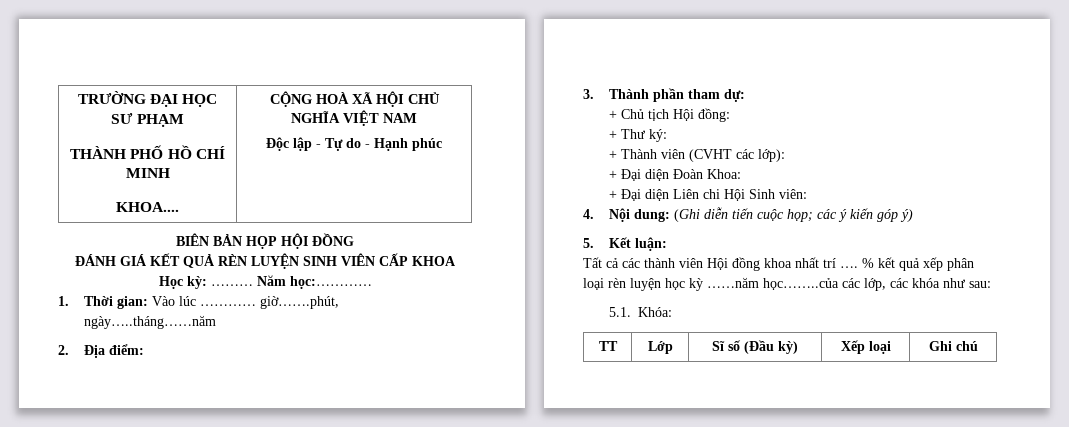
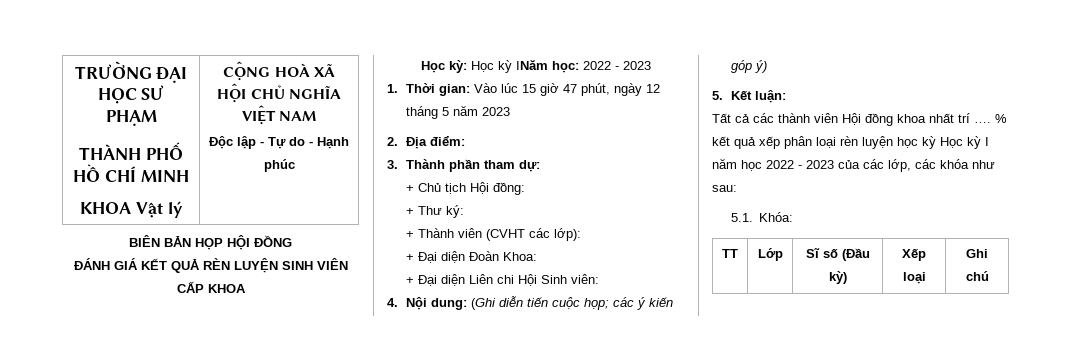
  TRƯỜNG ĐẠI HỌC SƯ PHẠM
  THÀNH PHỐ HỒ CHÍ MINH
- KHOA.... | CỘNG HOÀ XÃ HỘI CHỦ NGHĨA VIỆT NAM
+ KHOA Vật lý | CỘNG HOÀ XÃ HỘI CHỦ NGHĨA VIỆT NAM
- Học kỳ: ……… Năm học:…………
+ Học kỳ: Học kỳ INăm học: 2022 - 2023
- 1. Thời gian: Vào lúc ………… giờ…….phút, ngày…..tháng……năm
+ 1. Thời gian: Vào lúc 15 giờ 47 phút, ngày 12 tháng 5 năm 2023
- % kết quả xếp phân loại rèn luyện học kỳ ……năm học……..của các lớp, các khóa như sau:
+ % kết quả xếp phân loại rèn luyện học kỳ Học kỳ I năm học 2022 - 2023 của các lớp, các khóa như sau:

